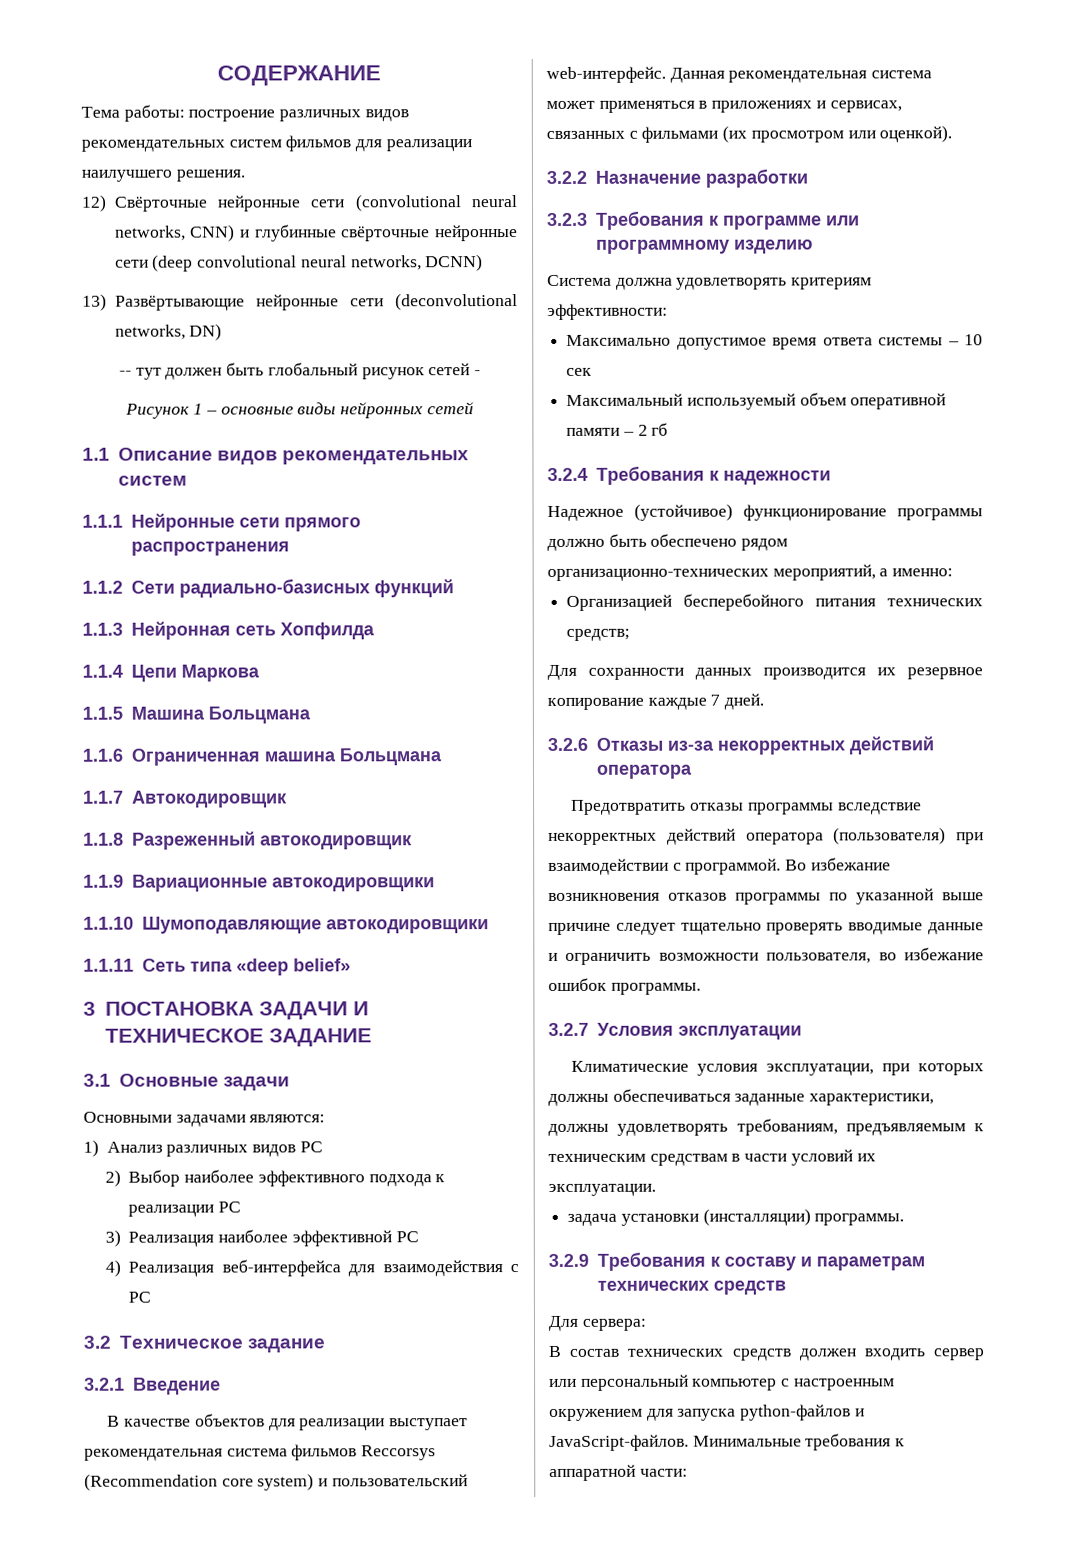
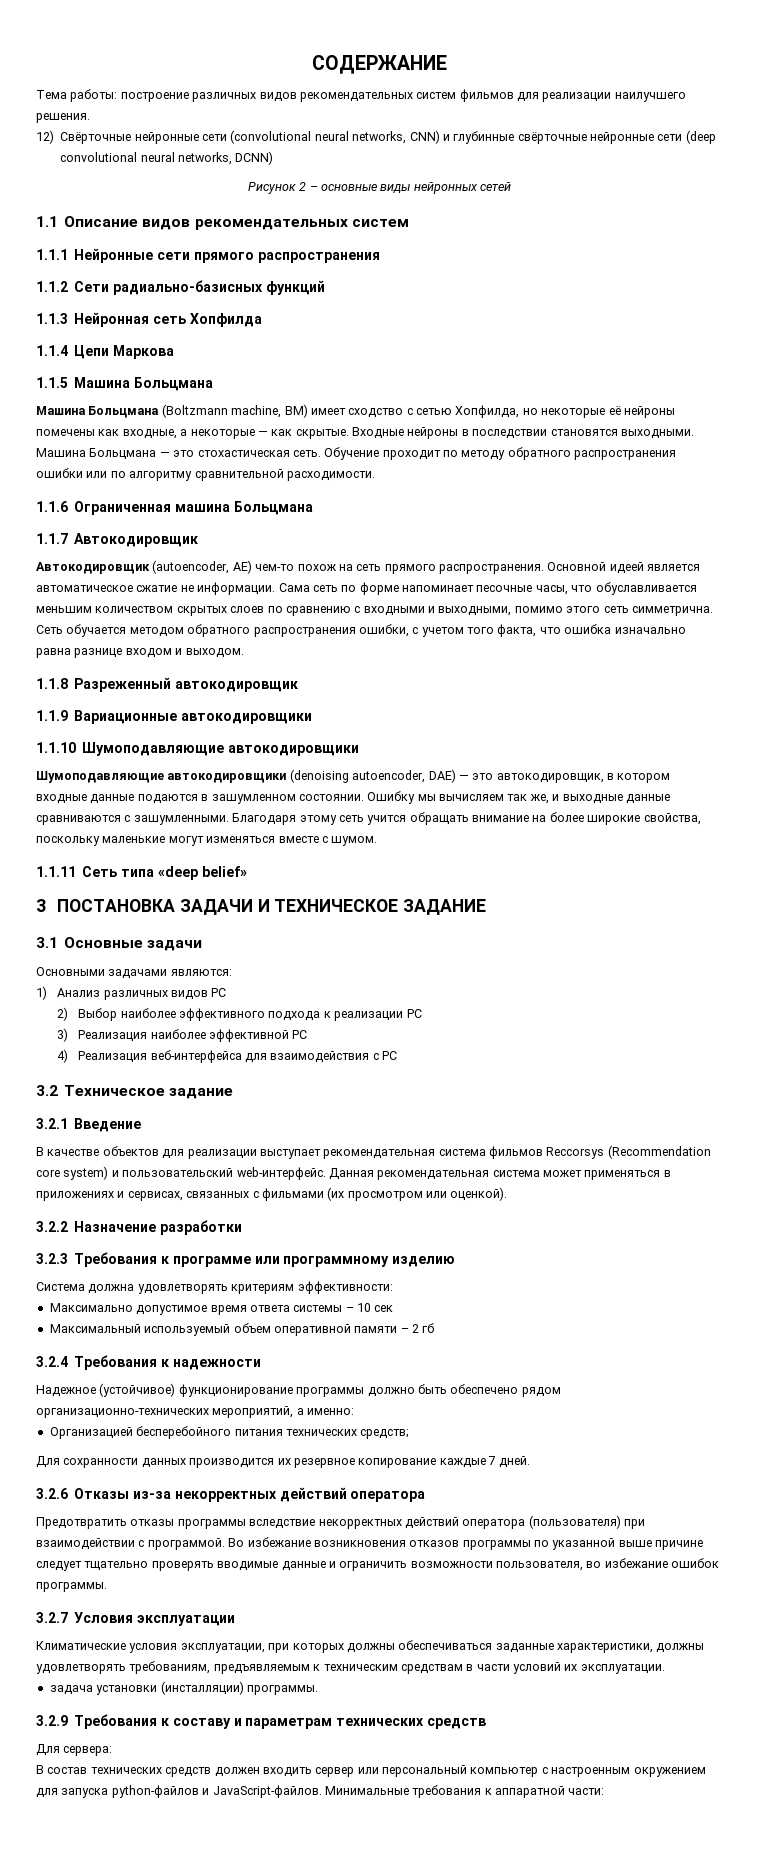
- 13) Развёртывающие нейронные сети (deconvolutional networks, DN)
- -- тут должен быть глобальный рисунок сетей -
- Рисунок 1 – основные виды нейронных сетей
+ Рисунок 2 – основные виды нейронных сетей
+ Машина Больцмана (Boltzmann machine, BM) имеет сходство с сетью Хопфилда, но некоторые её нейроны помечены как входные, а некоторые — как скрытые. Входные нейроны в последствии становятся выходными. Машина Больцмана — это стохастическая сеть. Обучение проходит по методу обратного распространения ошибки или по алгоритму сравнительной расходимости.
+ Автокодировщик (autoencoder, AE) чем-то похож на сеть прямого распространения. Основной идеей является автоматическое сжатие не информации. Сама сеть по форме напоминает песочные часы, что обуславливается меньшим количеством скрытых слоев по сравнению с входными и выходными, помимо этого сеть симметрична. Сеть обучается методом обратного распространения ошибки, с учетом того факта, что ошибка изначально равна разнице входом и выходом.
+ Шумоподавляющие автокодировщики (denoising autoencoder, DAE) — это автокодировщик, в котором входные данные подаются в зашумленном состоянии. Ошибку мы вычисляем так же, и выходные данные сравниваются с зашумленными. Благодаря этому сеть учится обращать внимание на более широкие свойства, поскольку маленькие могут изменяться вместе с шумом.

